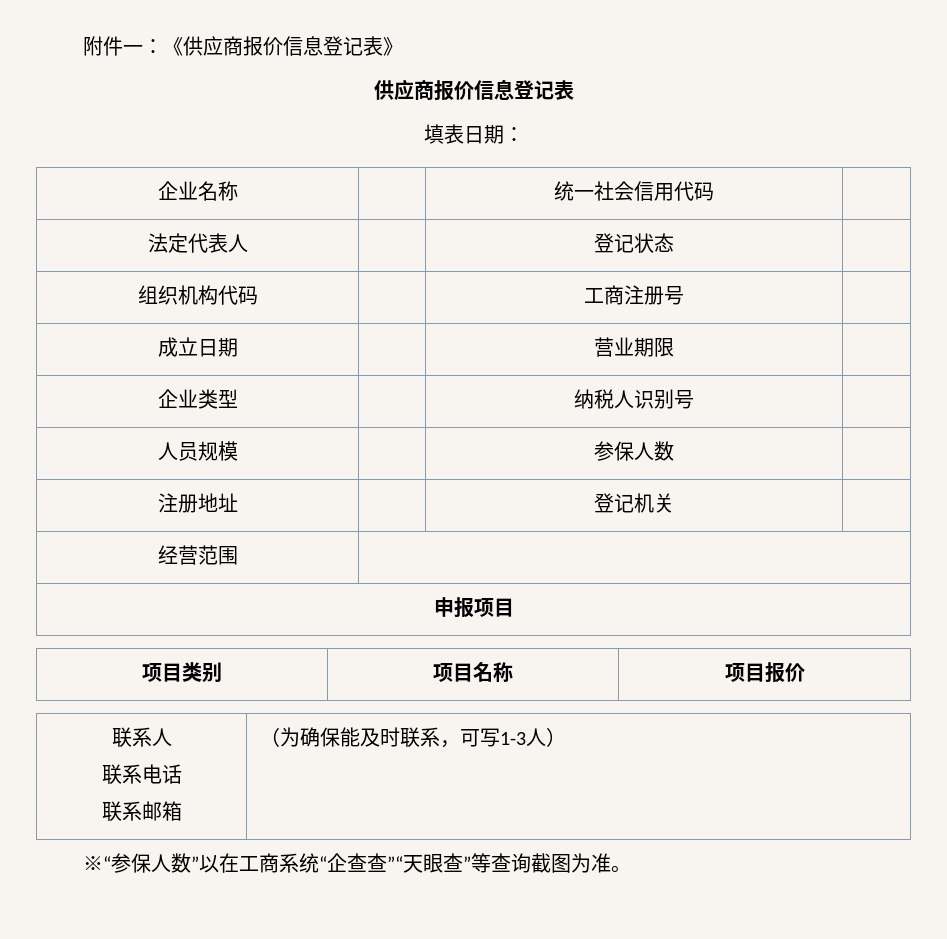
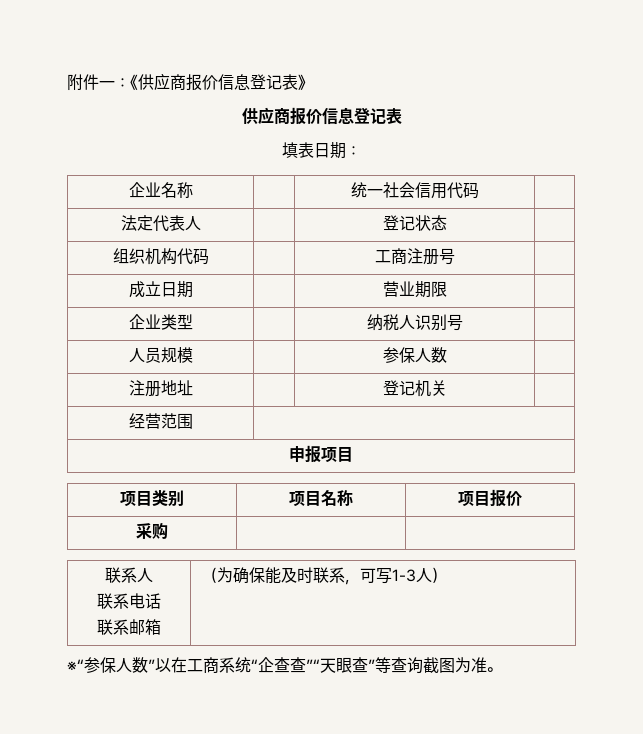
+ 采购 | |

